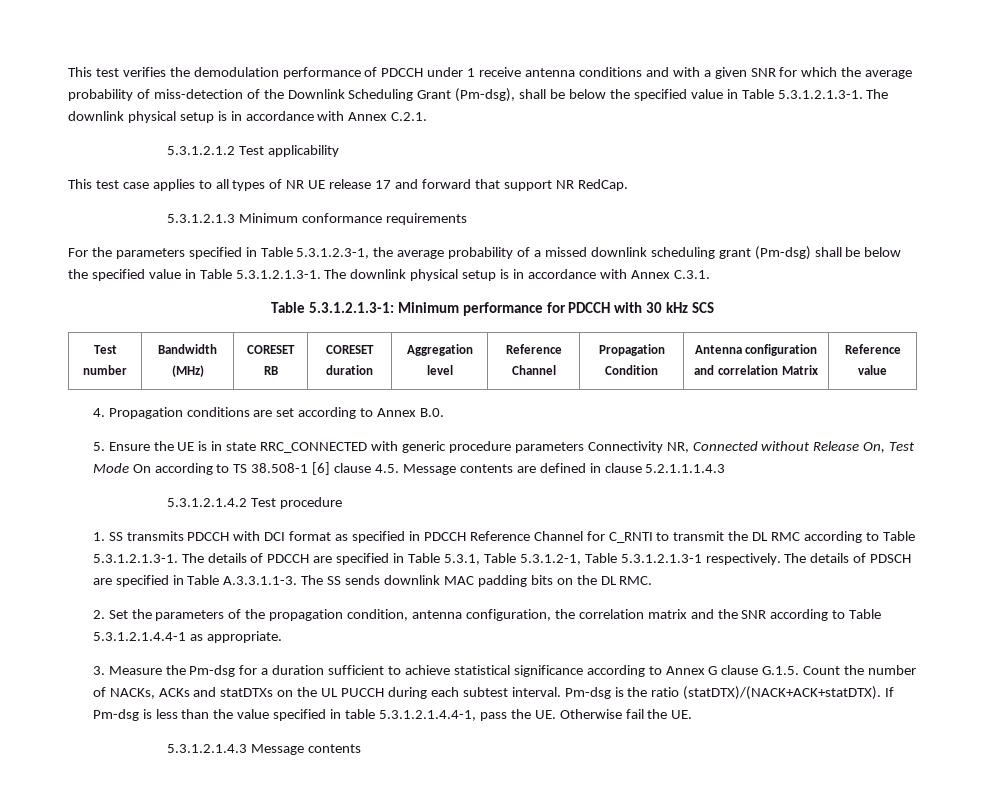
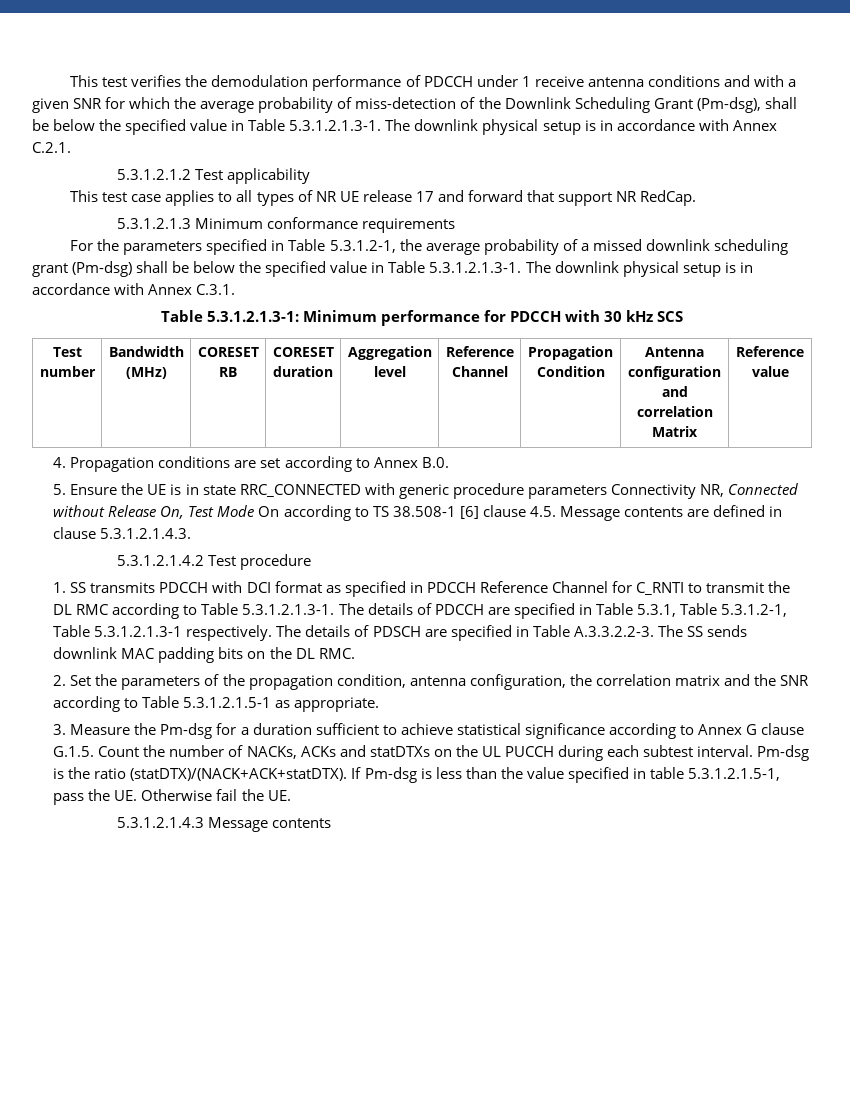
- For the parameters specified in Table 5.3.1.2.3-1, the average probability of a missed downlink scheduling grant (Pm-dsg) shall be below the specified value in Table 5.3.1.2.1.3-1. The downlink physical setup is in accordance with Annex C.3.1.
+ For the parameters specified in Table 5.3.1.2-1, the average probability of a missed downlink scheduling grant (Pm-dsg) shall be below the specified value in Table 5.3.1.2.1.3-1. The downlink physical setup is in accordance with Annex C.3.1.
- 5. Ensure the UE is in state RRC_CONNECTED with generic procedure parameters Connectivity NR, Connected without Release On, Test Mode On according to TS 38.508-1 [6] clause 4.5. Message contents are defined in clause 5.2.1.1.1.4.3
+ 5. Ensure the UE is in state RRC_CONNECTED with generic procedure parameters Connectivity NR, Connected without Release On, Test Mode On according to TS 38.508-1 [6] clause 4.5. Message contents are defined in clause 5.3.1.2.1.4.3.
- The details of PDSCH are specified in Table A.3.3.1.1-3. The SS sends downlink MAC padding bits on the DL RMC.
+ The details of PDSCH are specified in Table A.3.3.2.2-3. The SS sends downlink MAC padding bits on the DL RMC.
- 2. Set the parameters of the propagation condition, antenna configuration, the correlation matrix and the SNR according to Table 5.3.1.2.1.4.4-1 as appropriate.
+ 2. Set the parameters of the propagation condition, antenna configuration, the correlation matrix and the SNR according to Table 5.3.1.2.1.5-1 as appropriate.
- If Pm-dsg is less than the value specified in table 5.3.1.2.1.4.4-1, pass the UE. Otherwise fail the UE.
+ If Pm-dsg is less than the value specified in table 5.3.1.2.1.5-1, pass the UE. Otherwise fail the UE.

